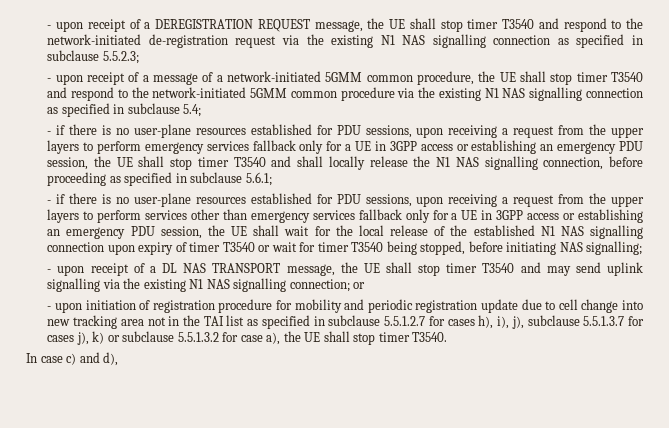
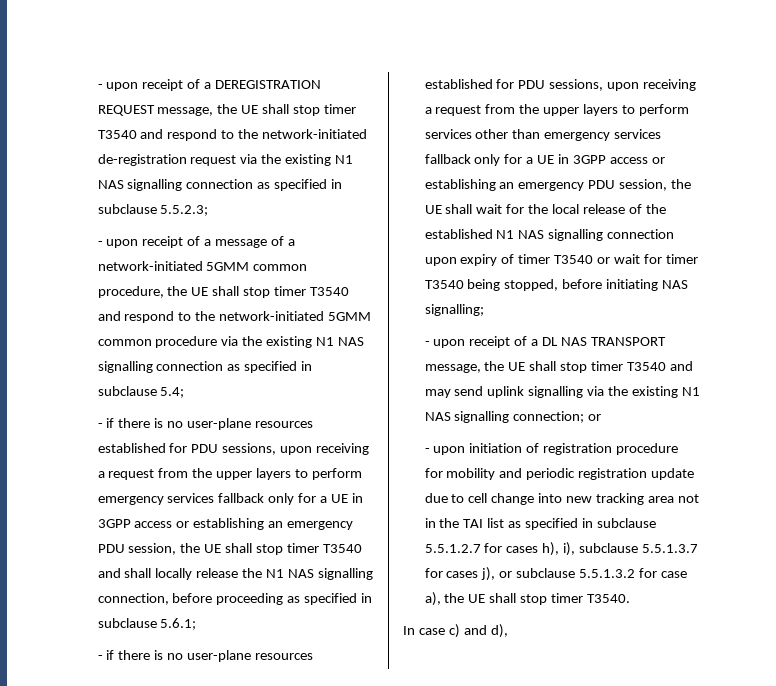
- - upon initiation of registration procedure for mobility and periodic registration update due to cell change into new tracking area not in the TAI list as specified in subclause 5.5.1.2.7 for cases h), i), j), subclause 5.5.1.3.7 for cases j), k) or subclause 5.5.1.3.2 for case a), the UE shall stop timer T3540.
+ - upon initiation of registration procedure for mobility and periodic registration update due to cell change into new tracking area not in the TAI list as specified in subclause 5.5.1.2.7 for cases h), i), subclause 5.5.1.3.7 for cases j), or subclause 5.5.1.3.2 for case a), the UE shall stop timer T3540.

